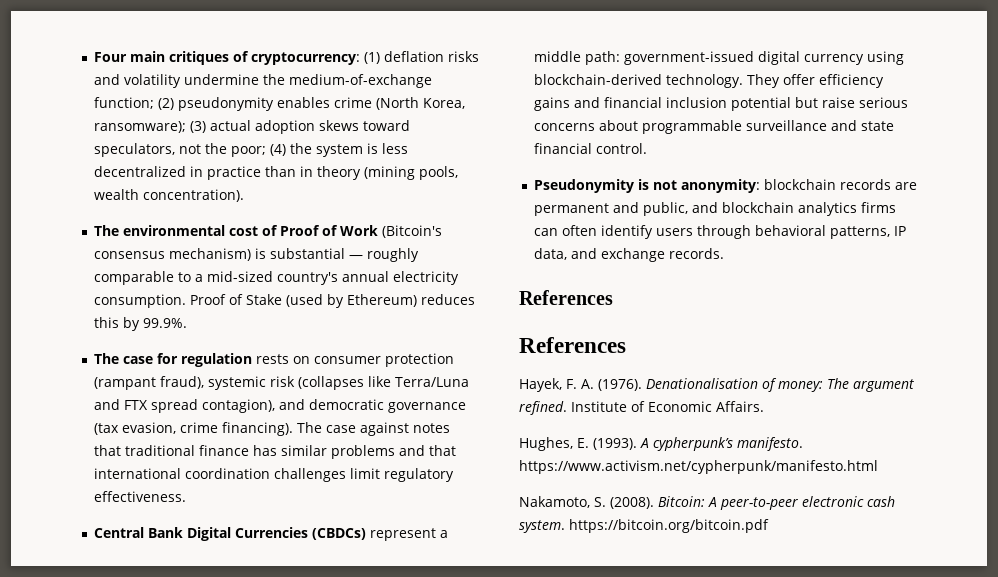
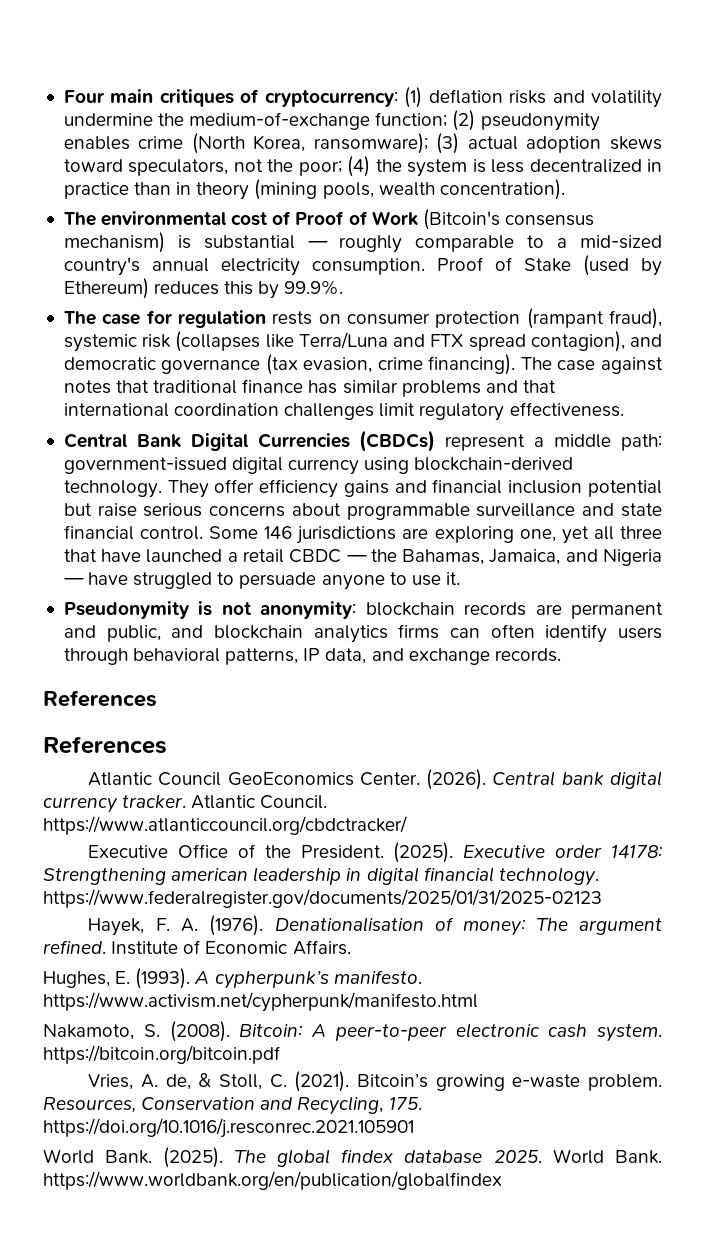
+ Some 146 jurisdictions are exploring one, yet all three that have launched a retail CBDC — the Bahamas, Jamaica, and Nigeria — have struggled to persuade anyone to use it.
+ Atlantic Council GeoEconomics Center. (2026). Central bank digital currency tracker. Atlantic Council. https://www.atlanticcouncil.org/cbdctracker/
+ Executive Office of the President. (2025). Executive order 14178: Strengthening american leadership in digital financial technology. https://www.federalregister.gov/documents/2025/01/31/2025-02123
+ Vries, A. de, & Stoll, C. (2021). Bitcoin’s growing e-waste problem. Resources, Conservation and Recycling, 175. https://doi.org/10.1016/j.resconrec.2021.105901
+ World Bank. (2025). The global findex database 2025. World Bank. https://www.worldbank.org/en/publication/globalfindex

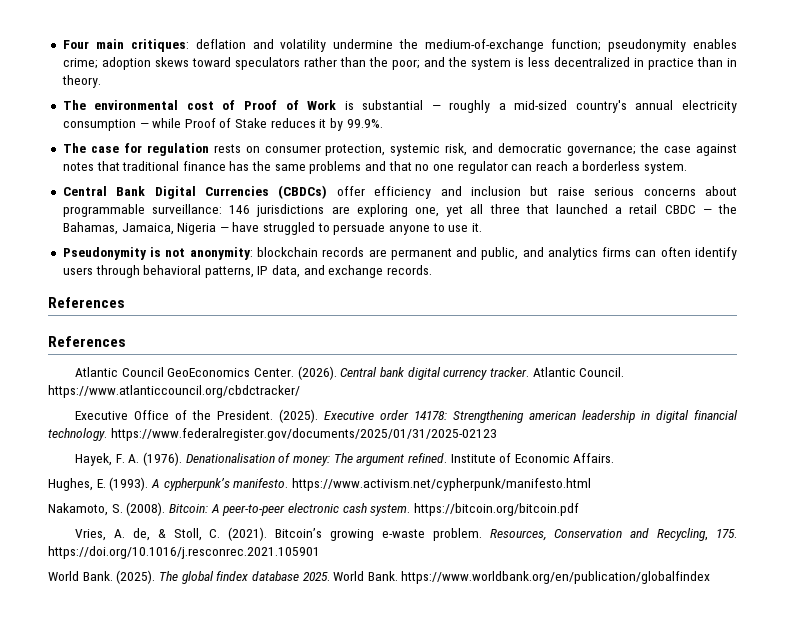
- Four main critiques of cryptocurrency: (1) deflation risks and volatility undermine the medium-of-exchange function; (2) pseudonymity enables crime (North Korea, ransomware); (3) actual adoption skews toward speculators, not the poor; (4) the system is less decentralized in practice than in theory (mining pools, wealth concentration).
+ Four main critiques: deflation and volatility undermine the medium-of-exchange function; pseudonymity enables crime; adoption skews toward speculators rather than the poor; and the system is less decentralized in practice than in theory.
- The environmental cost of Proof of Work (Bitcoin's consensus mechanism) is substantial — roughly comparable to a mid-sized country's annual electricity consumption. Proof of Stake (used by Ethereum) reduces this by 99.9%.
+ The environmental cost of Proof of Work is substantial — roughly a mid-sized country's annual electricity consumption — while Proof of Stake reduces it by 99.9%.
- The case for regulation rests on consumer protection (rampant fraud), systemic risk (collapses like Terra/Luna and FTX spread contagion), and democratic governance (tax evasion, crime financing). The case against notes that traditional finance has similar problems and that international coordination challenges limit regulatory effectiveness.
+ The case for regulation rests on consumer protection, systemic risk, and democratic governance; the case against notes that traditional finance has the same problems and that no one regulator can reach a borderless system.
- Central Bank Digital Currencies (CBDCs) represent a middle path: government-issued digital currency using blockchain-derived technology. They offer efficiency gains and financial inclusion potential but raise serious concerns about programmable surveillance and state financial control. Some 146 jurisdictions are exploring one, yet all three that have launched a retail CBDC — the Bahamas, Jamaica, and Nigeria — have struggled to persuade anyone to use it.
+ Central Bank Digital Currencies (CBDCs) offer efficiency and inclusion but raise serious concerns about programmable surveillance: 146 jurisdictions are exploring one, yet all three that launched a retail CBDC — the Bahamas, Jamaica, Nigeria — have struggled to persuade anyone to use it.
- Pseudonymity is not anonymity: blockchain records are permanent and public, and blockchain analytics firms can often identify users through behavioral patterns, IP data, and exchange records.
+ Pseudonymity is not anonymity: blockchain records are permanent and public, and analytics firms can often identify users through behavioral patterns, IP data, and exchange records.

